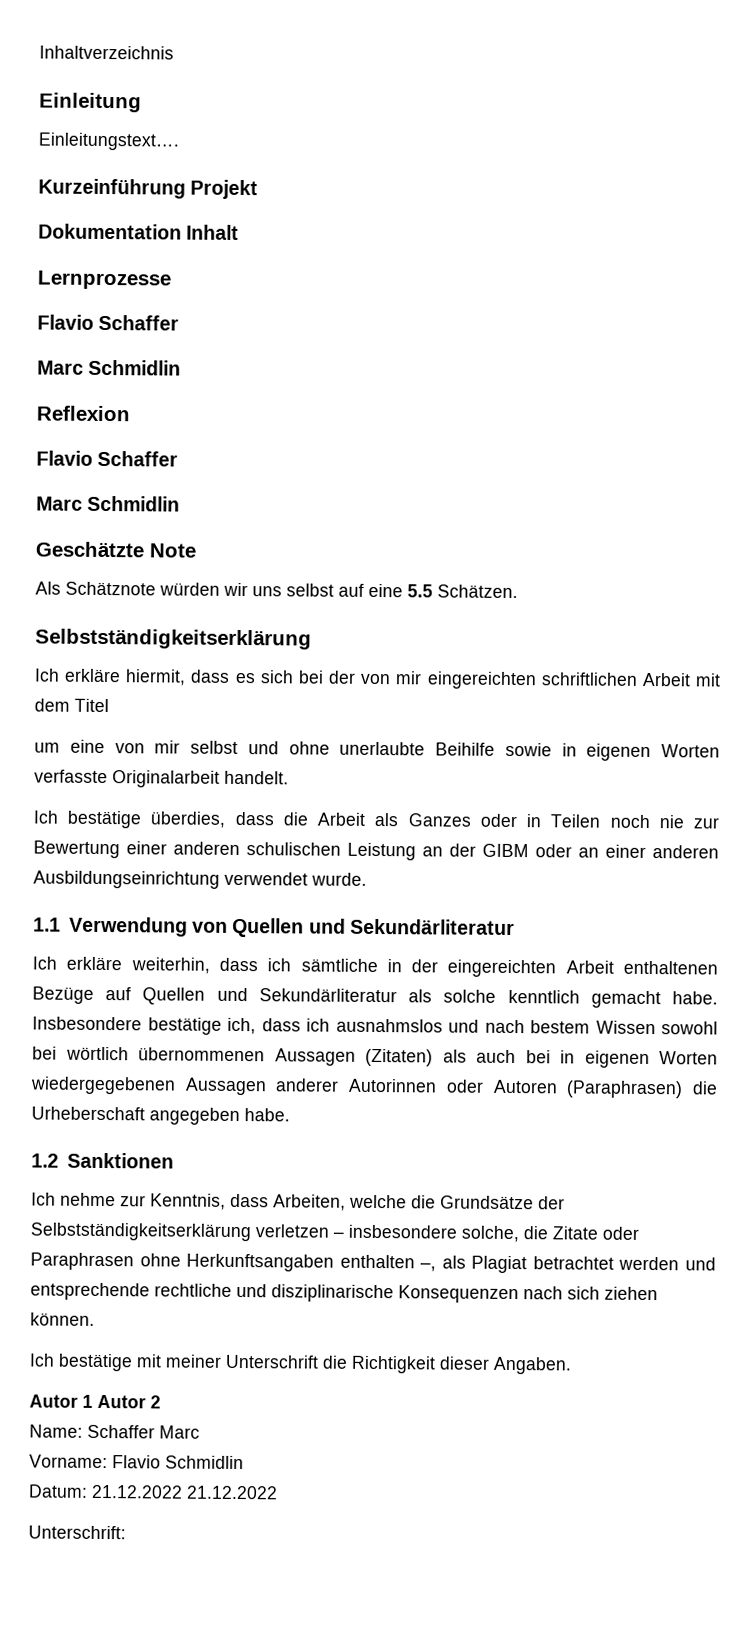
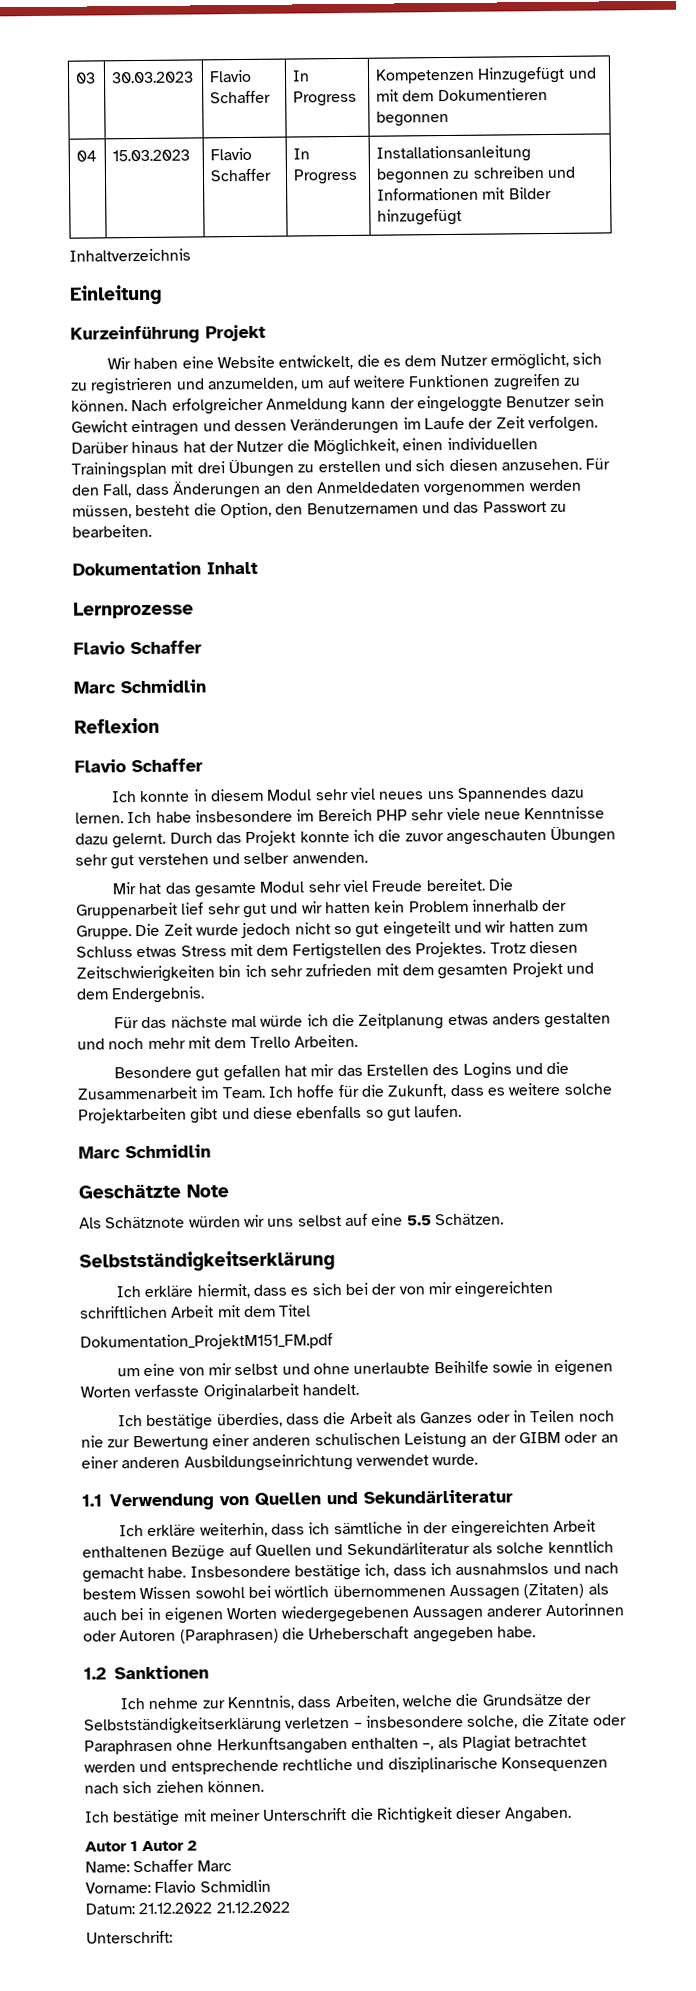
+ 03 | 30.03.2023 | Flavio Schaffer | In Progress | Kompetenzen Hinzugefügt und mit dem Dokumentieren begonnen
+ 04 | 15.03.2023 | Flavio Schaffer | In Progress | Installationsanleitung begonnen zu schreiben und Informationen mit Bilder hinzugefügt
- Einleitungstext….
+ Wir haben eine Website entwickelt, die es dem Nutzer ermöglicht, sich zu registrieren und anzumelden, um auf weitere Funktionen zugreifen zu können. Nach erfolgreicher Anmeldung kann der eingeloggte Benutzer sein Gewicht eintragen und dessen Veränderungen im Laufe der Zeit verfolgen. Darüber hinaus hat der Nutzer die Möglichkeit, einen individuellen Trainingsplan mit drei Übungen zu erstellen und sich diesen anzusehen. Für den Fall, dass Änderungen an den Anmeldedaten vorgenommen werden müssen, besteht die Option, den Benutzernamen und das Passwort zu bearbeiten.
+ Ich konnte in diesem Modul sehr viel neues uns Spannendes dazu lernen. Ich habe insbesondere im Bereich PHP sehr viele neue Kenntnisse dazu gelernt. Durch das Projekt konnte ich die zuvor angeschauten Übungen sehr gut verstehen und selber anwenden.
+ Mir hat das gesamte Modul sehr viel Freude bereitet. Die Gruppenarbeit lief sehr gut und wir hatten kein Problem innerhalb der Gruppe. Die Zeit wurde jedoch nicht so gut eingeteilt und wir hatten zum Schluss etwas Stress mit dem Fertigstellen des Projektes. Trotz diesen Zeitschwierigkeiten bin ich sehr zufrieden mit dem gesamten Projekt und dem Endergebnis.
+ Für das nächste mal würde ich die Zeitplanung etwas anders gestalten und noch mehr mit dem Trello Arbeiten.
+ Besondere gut gefallen hat mir das Erstellen des Logins und die Zusammenarbeit im Team. Ich hoffe für die Zukunft, dass es weitere solche Projektarbeiten gibt und diese ebenfalls so gut laufen.
+ Dokumentation_ProjektM151_FM.pdf

